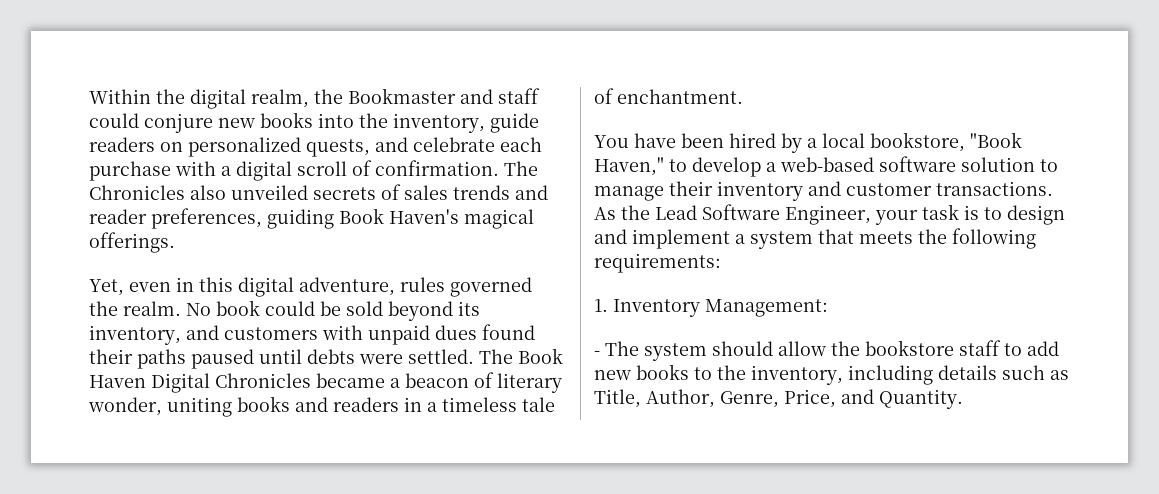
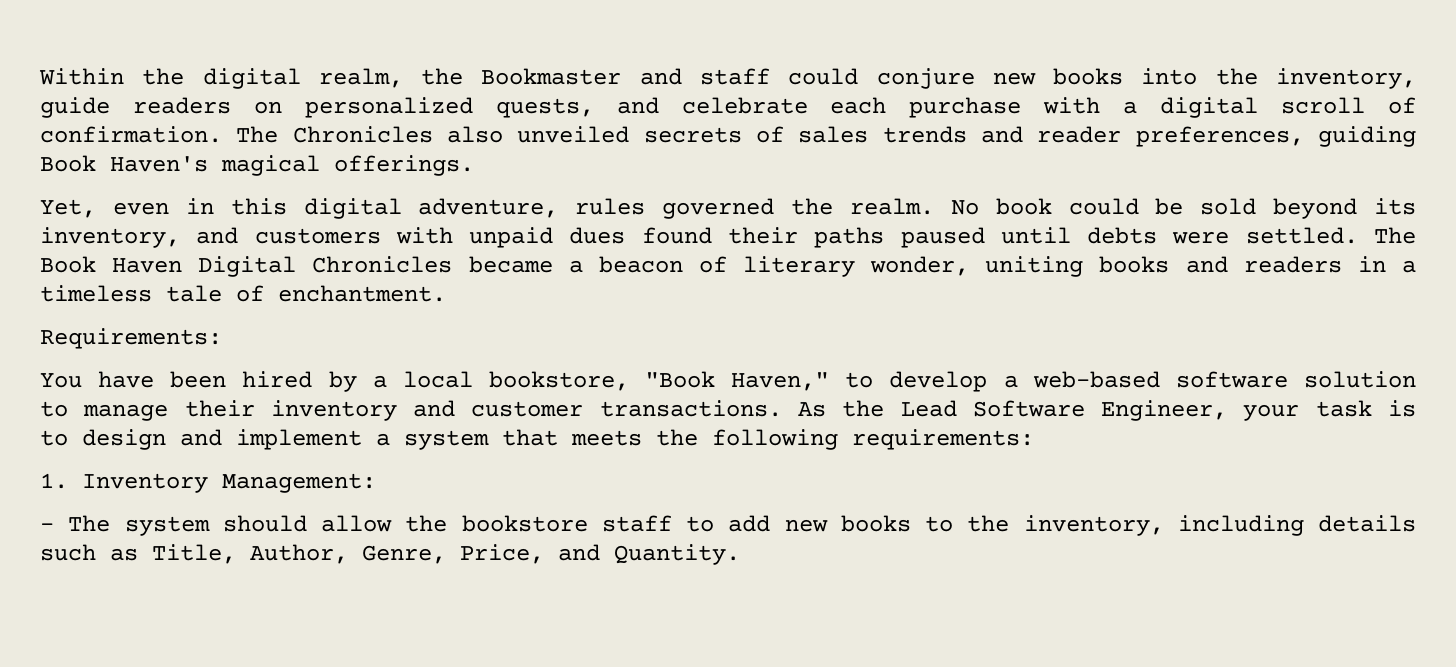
+ Requirements:

